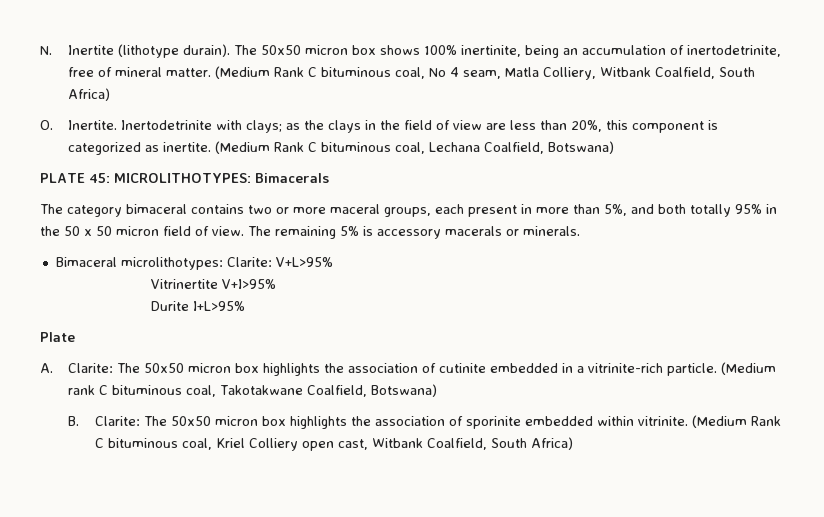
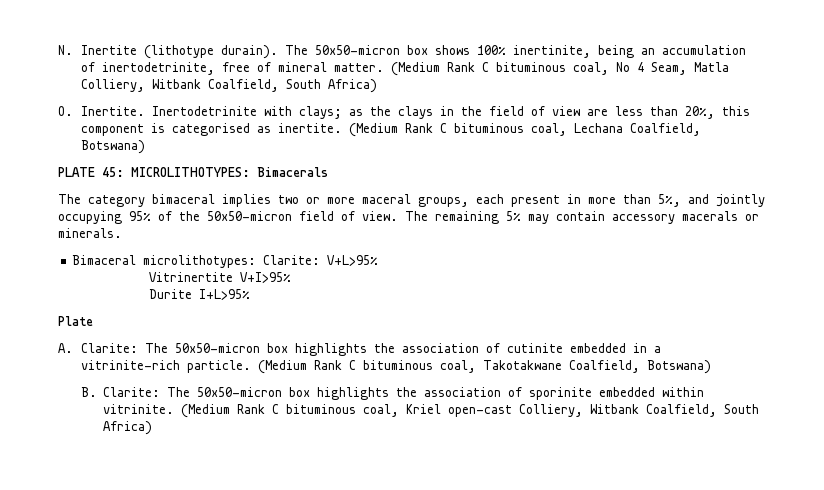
- The 50x50 micron box shows 100% inertinite, being an accumulation of inertodetrinite, free of mineral matter.
+ The 50x50-micron box shows 100% inertinite, being an accumulation of inertodetrinite, free of mineral matter.
- (Medium Rank C bituminous coal, No 4 seam, Matla Colliery, Witbank Coalfield, South Africa)
+ (Medium Rank C bituminous coal, No 4 Seam, Matla Colliery, Witbank Coalfield, South Africa)
- Inertodetrinite with clays; as the clays in the field of view are less than 20%, this component is categorized as inertite.
+ Inertodetrinite with clays; as the clays in the field of view are less than 20%, this component is categorised as inertite.
- The category bimaceral contains two or more maceral groups, each present in more than 5%, and both totally 95% in the 50 x 50 micron field of view.
+ The category bimaceral implies two or more maceral groups, each present in more than 5%, and jointly occupying 95% of the 50x50-micron field of view.
- The remaining 5% is accessory macerals or minerals.
+ The remaining 5% may contain accessory macerals or minerals.
- A. Clarite: The 50x50 micron box highlights the association of cutinite embedded in a vitrinite-rich particle.
+ A. Clarite: The 50x50-micron box highlights the association of cutinite embedded in a vitrinite-rich particle.
- (Medium rank C bituminous coal, Takotakwane Coalfield, Botswana)
+ (Medium Rank C bituminous coal, Takotakwane Coalfield, Botswana)
- B. Clarite: The 50x50 micron box highlights the association of sporinite embedded within vitrinite.
+ B. Clarite: The 50x50-micron box highlights the association of sporinite embedded within vitrinite.
- (Medium Rank C bituminous coal, Kriel Colliery open cast, Witbank Coalfield, South Africa)
+ (Medium Rank C bituminous coal, Kriel open-cast Colliery, Witbank Coalfield, South Africa)

